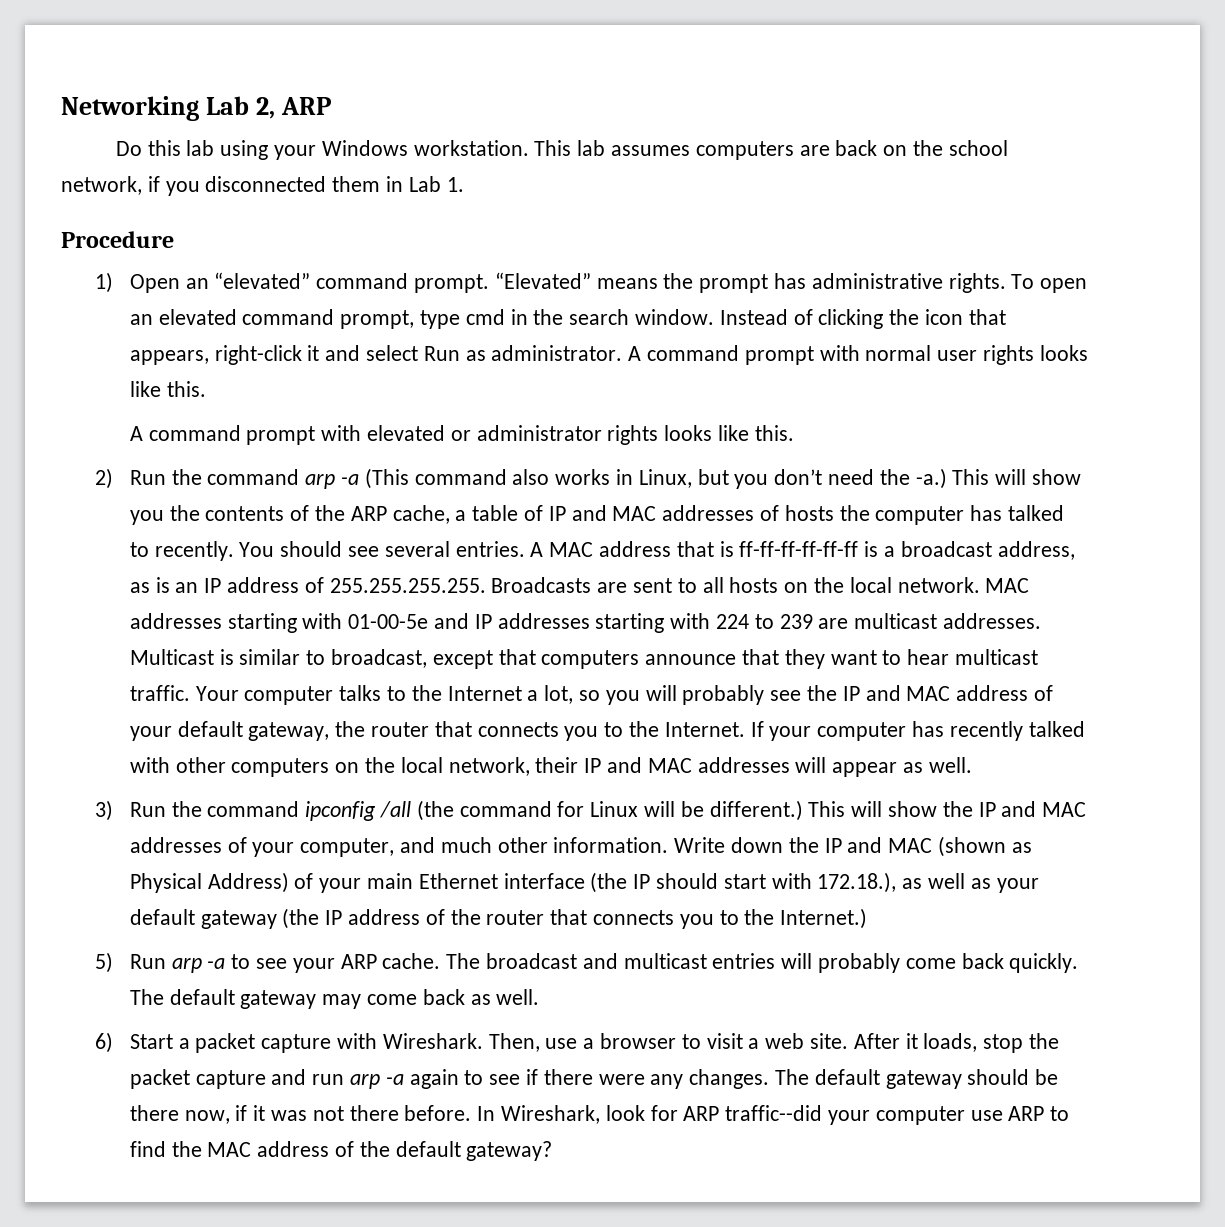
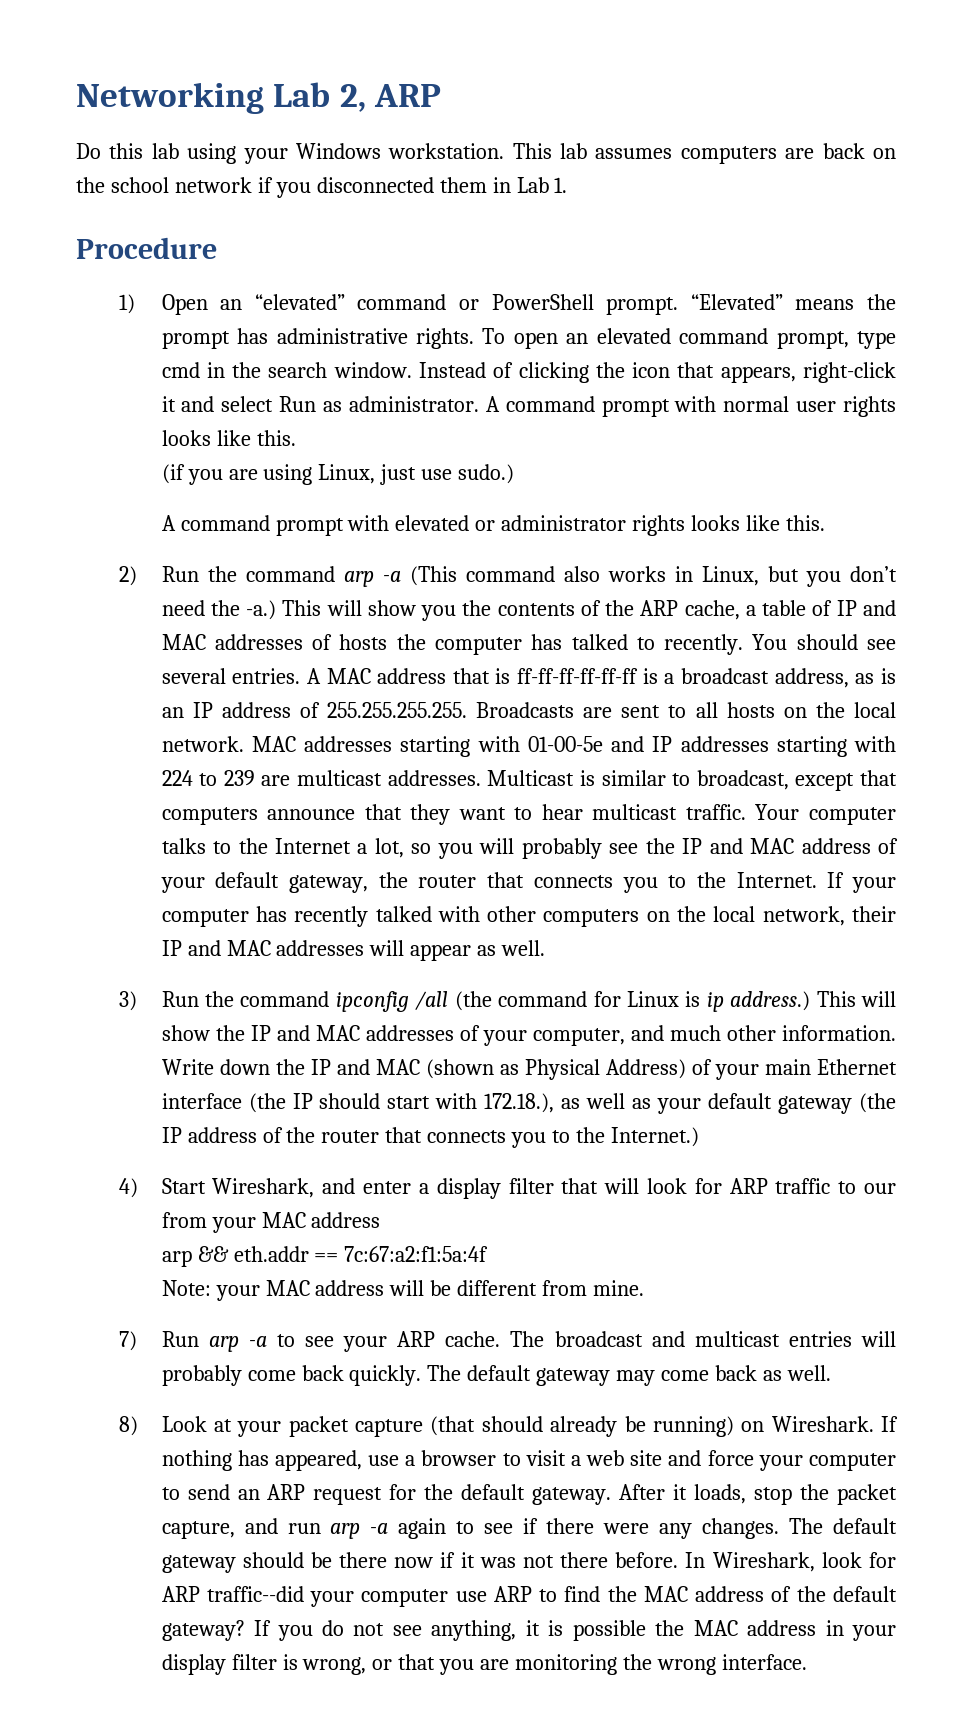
- This lab assumes computers are back on the school network, if you disconnected them in Lab 1.
+ This lab assumes computers are back on the school network if you disconnected them in Lab 1.
- 1) Open an “elevated” command prompt.
+ 1) Open an “elevated” command or PowerShell prompt.
+ (if you are using Linux, just use sudo.)
- 3) Run the command ipconfig /all (the command for Linux will be different.)
+ 3) Run the command ipconfig /all (the command for Linux is ip address.)
- 5) Run arp -a to see your ARP cache.
+ 4) Start Wireshark, and enter a display filter that will look for ARP traffic to our from your MAC address
+ arp && eth.addr == 7c:67:a2:f1:5a:4f
+ Note: your MAC address will be different from mine.
+ 7) Run arp -a to see your ARP cache.
- 6) Start a packet capture with Wireshark. Then, use a browser to visit a web site.
+ 8) Look at your packet capture (that should already be running) on Wireshark. If nothing has appeared, use a browser to visit a web site and force your computer to send an ARP request for the default gateway.
- After it loads, stop the packet capture and run arp -a again to see if there were any changes.
+ After it loads, stop the packet capture, and run arp -a again to see if there were any changes.
- The default gateway should be there now, if it was not there before.
+ The default gateway should be there now if it was not there before.
+ If you do not see anything, it is possible the MAC address in your display filter is wrong, or that you are monitoring the wrong interface.

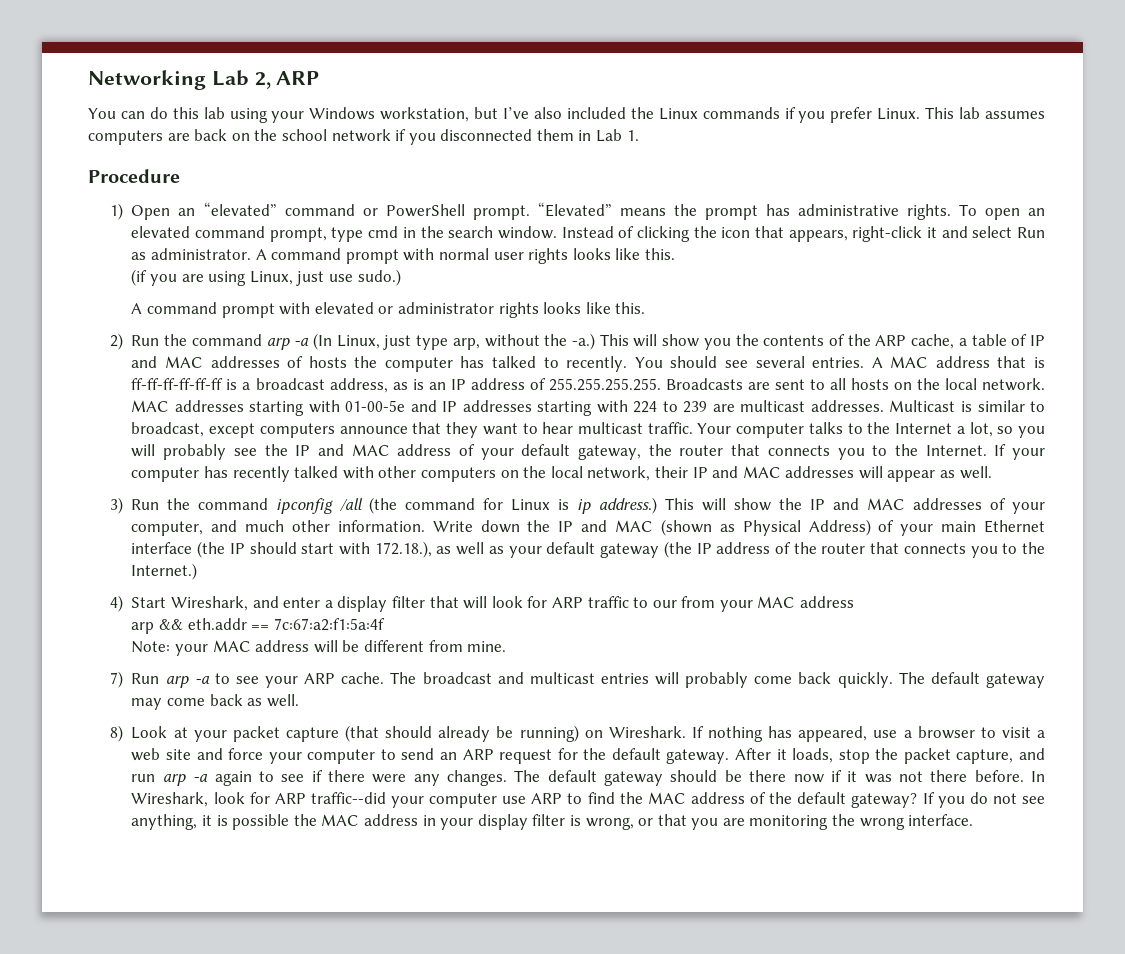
- Do this lab using your Windows workstation.
+ You can do this lab using your Windows workstation, but I’ve also included the Linux commands if you prefer Linux.
- 2) Run the command arp -a (This command also works in Linux, but you don’t need the -a.)
+ 2) Run the command arp -a (In Linux, just type arp, without the -a.)
- Multicast is similar to broadcast, except that computers announce that they want to hear multicast traffic.
+ Multicast is similar to broadcast, except computers announce that they want to hear multicast traffic.

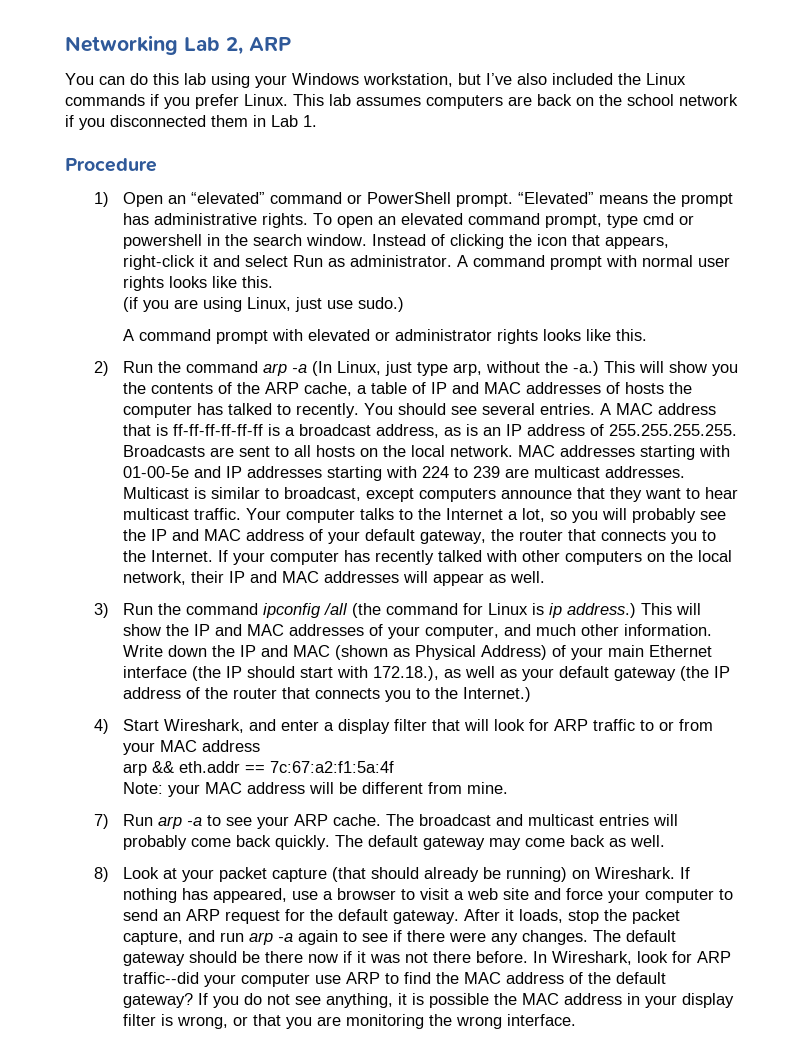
- To open an elevated command prompt, type cmd in the search window.
+ To open an elevated command prompt, type cmd or powershell in the search window.
- 4) Start Wireshark, and enter a display filter that will look for ARP traffic to our from your MAC address
+ 4) Start Wireshark, and enter a display filter that will look for ARP traffic to or from your MAC address

